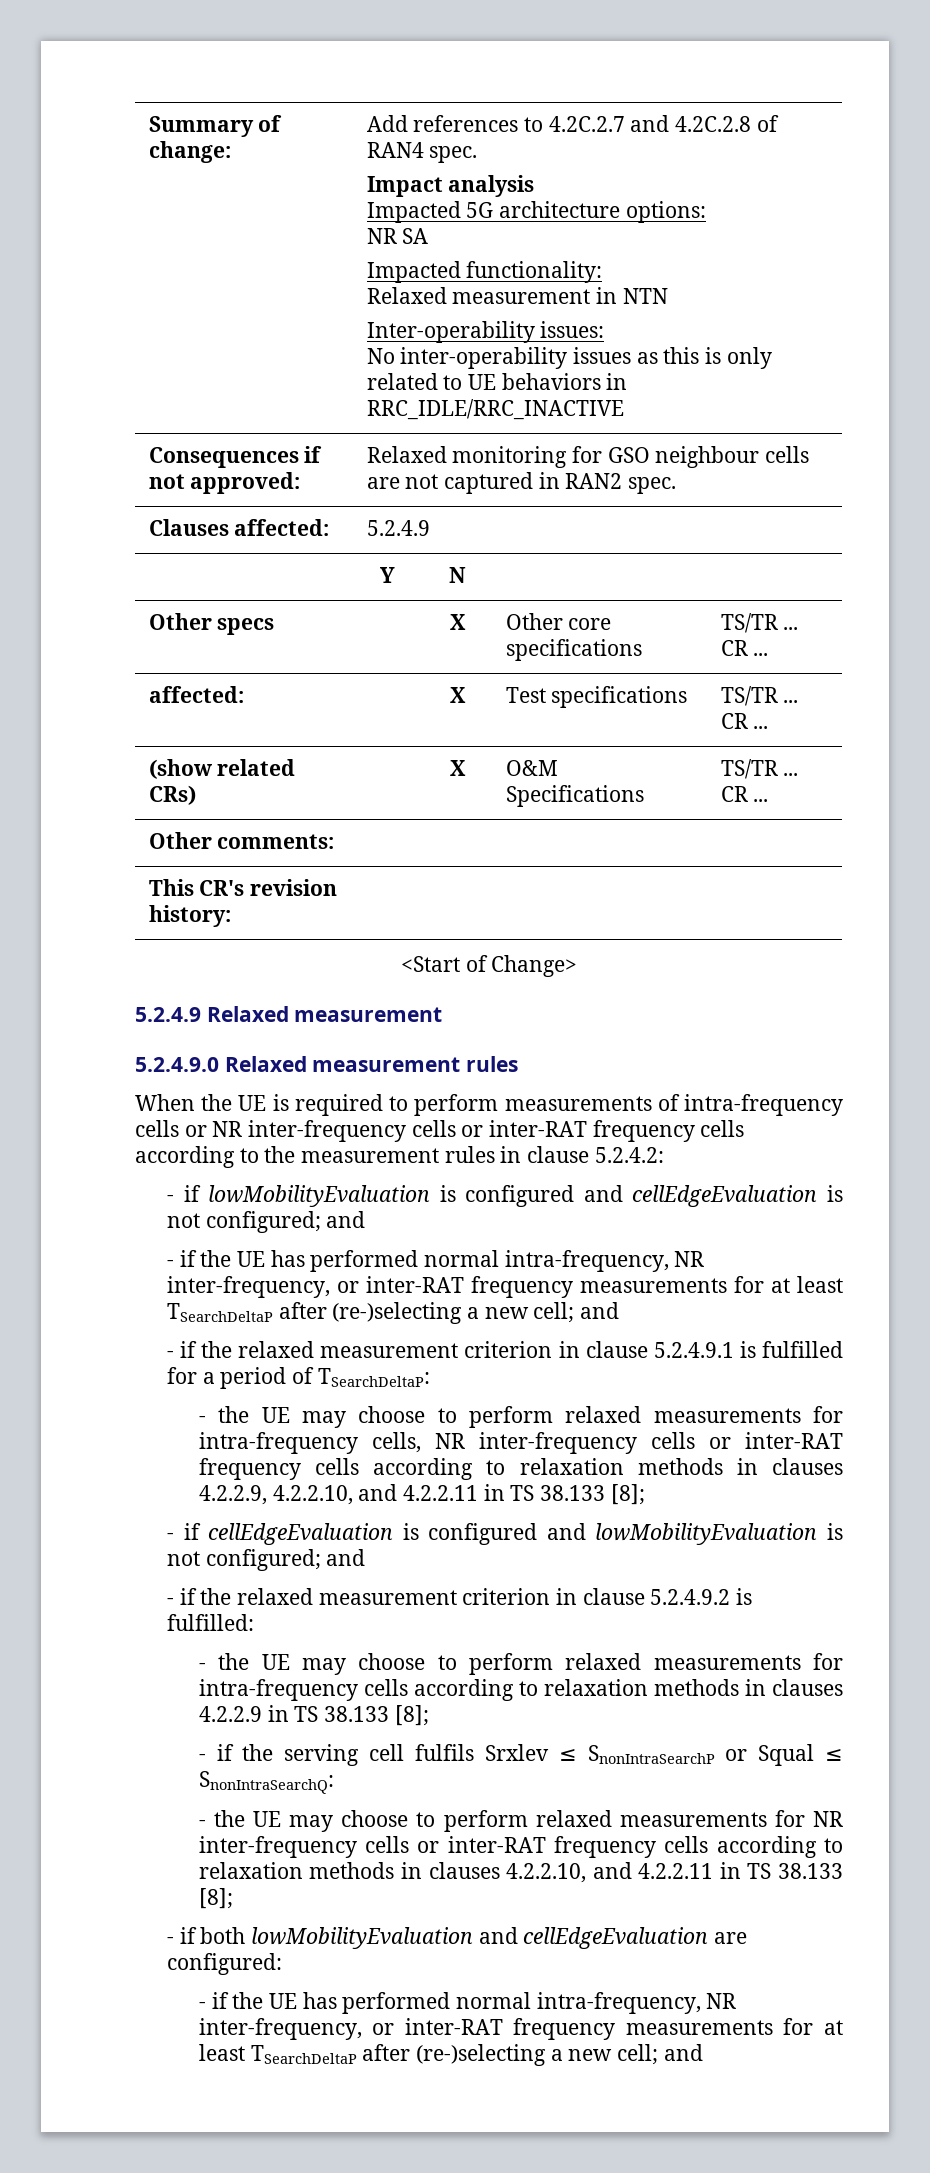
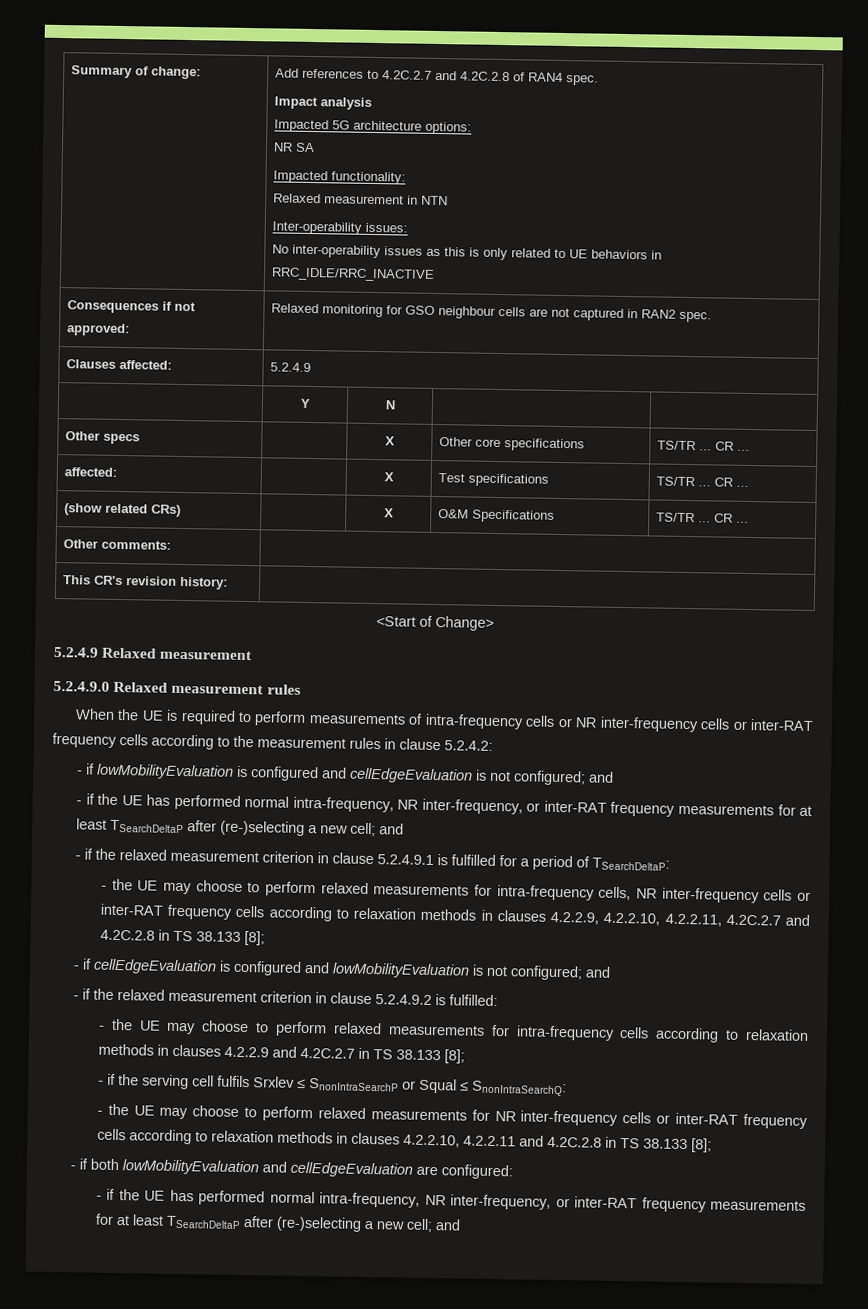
- - the UE may choose to perform relaxed measurements for intra-frequency cells, NR inter-frequency cells or inter-RAT frequency cells according to relaxation methods in clauses 4.2.2.9, 4.2.2.10, and 4.2.2.11 in TS 38.133 [8];
+ - the UE may choose to perform relaxed measurements for intra-frequency cells, NR inter-frequency cells or inter-RAT frequency cells according to relaxation methods in clauses 4.2.2.9, 4.2.2.10, 4.2.2.11, 4.2C.2.7 and 4.2C.2.8 in TS 38.133 [8];
- - the UE may choose to perform relaxed measurements for intra-frequency cells according to relaxation methods in clauses 4.2.2.9 in TS 38.133 [8];
+ - the UE may choose to perform relaxed measurements for intra-frequency cells according to relaxation methods in clauses 4.2.2.9 and 4.2C.2.7 in TS 38.133 [8];
- - the UE may choose to perform relaxed measurements for NR inter-frequency cells or inter-RAT frequency cells according to relaxation methods in clauses 4.2.2.10, and 4.2.2.11 in TS 38.133 [8];
+ - the UE may choose to perform relaxed measurements for NR inter-frequency cells or inter-RAT frequency cells according to relaxation methods in clauses 4.2.2.10, 4.2.2.11 and 4.2C.2.8 in TS 38.133 [8];

